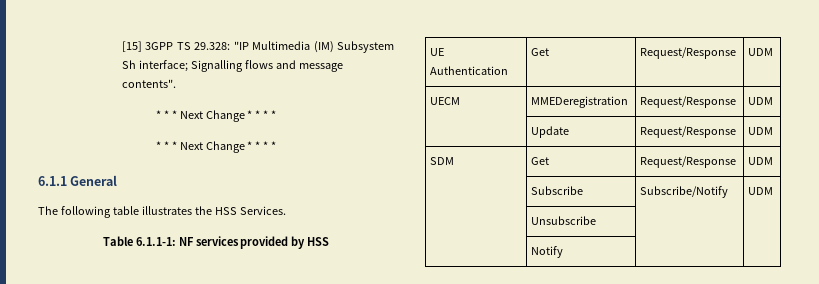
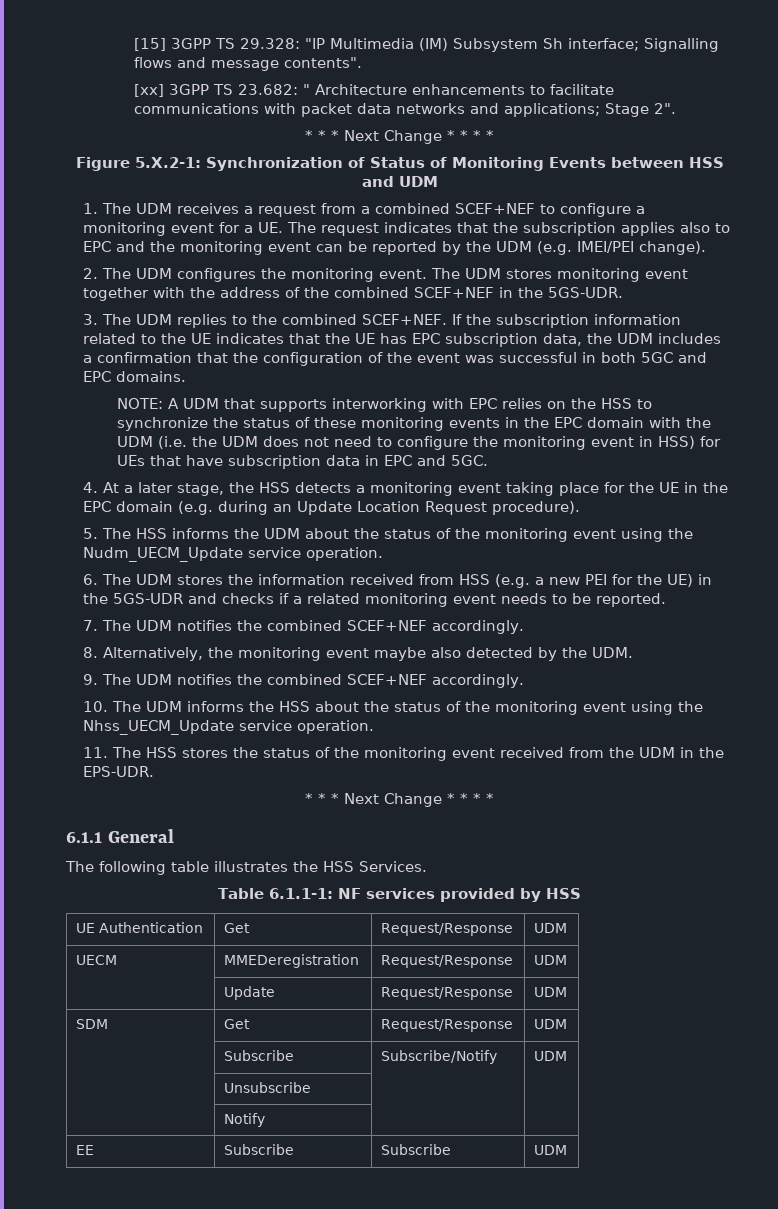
  [15] 3GPP TS 29.328: "IP Multimedia (IM) Subsystem Sh interface; Signalling flows and message contents".
+ [xx] 3GPP TS 23.682: " Architecture enhancements to facilitate communications with packet data networks and applications; Stage 2".
  * * * Next Change * * * *
+ Figure 5.X.2-1: Synchronization of Status of Monitoring Events between HSS and UDM
+ 1. The UDM receives a request from a combined SCEF+NEF to configure a monitoring event for a UE. The request indicates that the subscription applies also to EPC and the monitoring event can be reported by the UDM (e.g. IMEI/PEI change).
+ 2. The UDM configures the monitoring event. The UDM stores monitoring event together with the address of the combined SCEF+NEF in the 5GS-UDR.
+ 3. The UDM replies to the combined SCEF+NEF. If the subscription information related to the UE indicates that the UE has EPC subscription data, the UDM includes a confirmation that the configuration of the event was successful in both 5GC and EPC domains.
+ NOTE: A UDM that supports interworking with EPC relies on the HSS to synchronize the status of these monitoring events in the EPC domain with the UDM (i.e. the UDM does not need to configure the monitoring event in HSS) for UEs that have subscription data in EPC and 5GC.
+ 4. At a later stage, the HSS detects a monitoring event taking place for the UE in the EPC domain (e.g. during an Update Location Request procedure).
+ 5. The HSS informs the UDM about the status of the monitoring event using the Nudm_UECM_Update service operation.
+ 6. The UDM stores the information received from HSS (e.g. a new PEI for the UE) in the 5GS-UDR and checks if a related monitoring event needs to be reported.
+ 7. The UDM notifies the combined SCEF+NEF accordingly.
+ 8. Alternatively, the monitoring event maybe also detected by the UDM.
+ 9. The UDM notifies the combined SCEF+NEF accordingly.
+ 10. The UDM informs the HSS about the status of the monitoring event using the Nhss_UECM_Update service operation.
+ 11. The HSS stores the status of the monitoring event received from the UDM in the EPS-UDR.
+ EE | Subscribe | Subscribe | UDM

